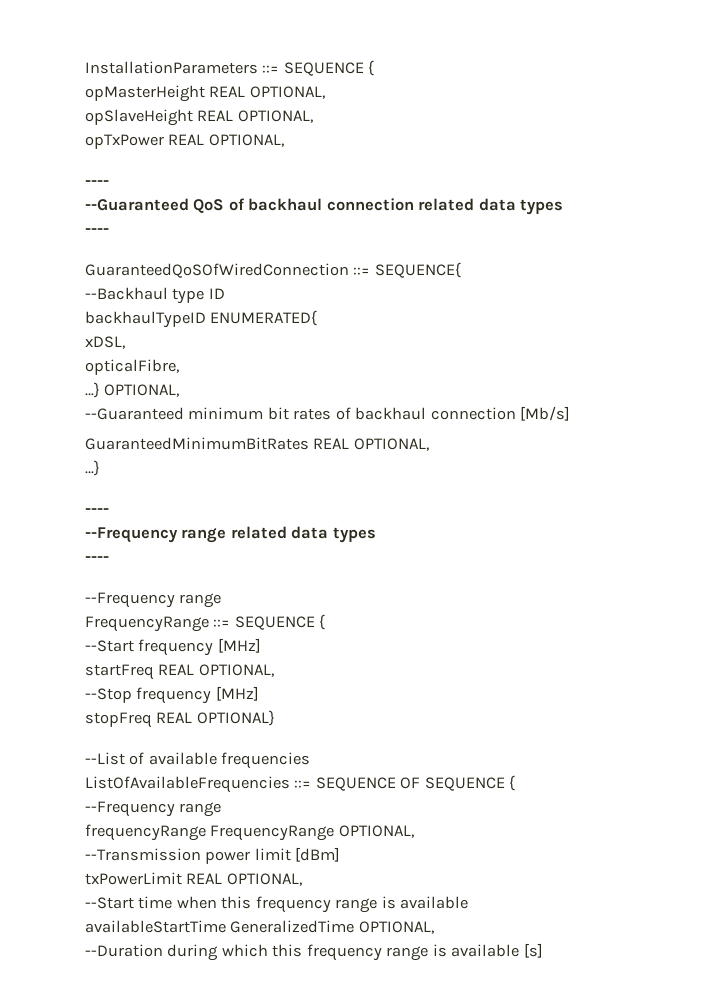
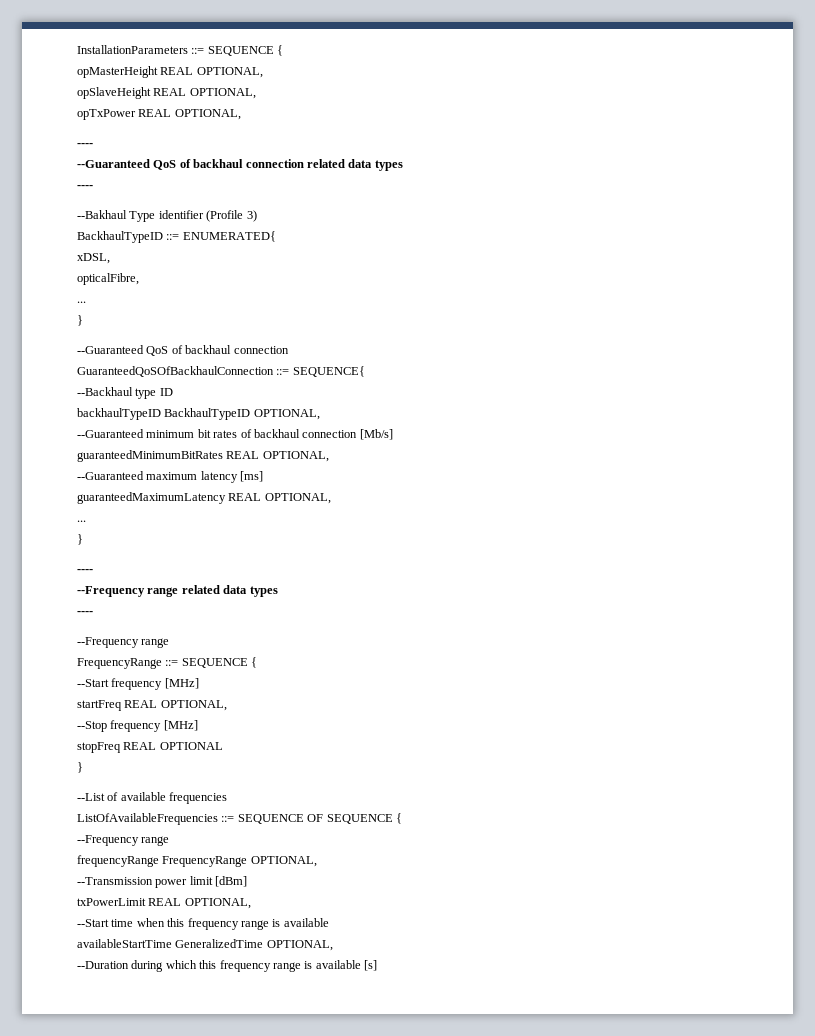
- GuaranteedQoSOfWiredConnection ::= SEQUENCE{
+ --Bakhaul Type identifier (Profile 3)
+ BackhaulTypeID ::= ENUMERATED{
+ xDSL,
+ opticalFibre,
+ ...
+ }
+ --Guaranteed QoS of backhaul connection
+ GuaranteedQoSOfBackhaulConnection ::= SEQUENCE{
- backhaulTypeID ENUMERATED{
- xDSL,
- opticalFibre,
- …} OPTIONAL,
+ backhaulTypeID BackhaulTypeID OPTIONAL,
- GuaranteedMinimumBitRates REAL OPTIONAL,
- …}
+ guaranteedMinimumBitRates REAL OPTIONAL,
+ --Guaranteed maximum latency [ms]
+ guaranteedMaximumLatency REAL OPTIONAL,
+ ...
+ }
- stopFreq REAL OPTIONAL}
+ stopFreq REAL OPTIONAL
+ }

